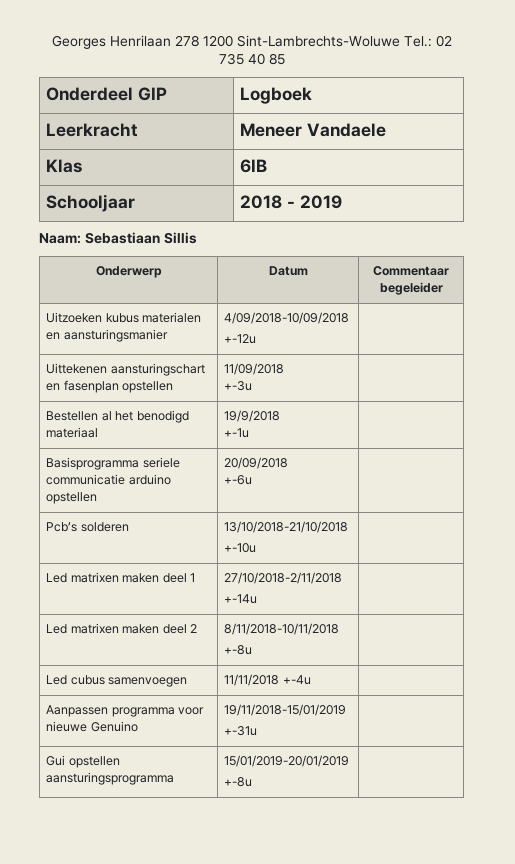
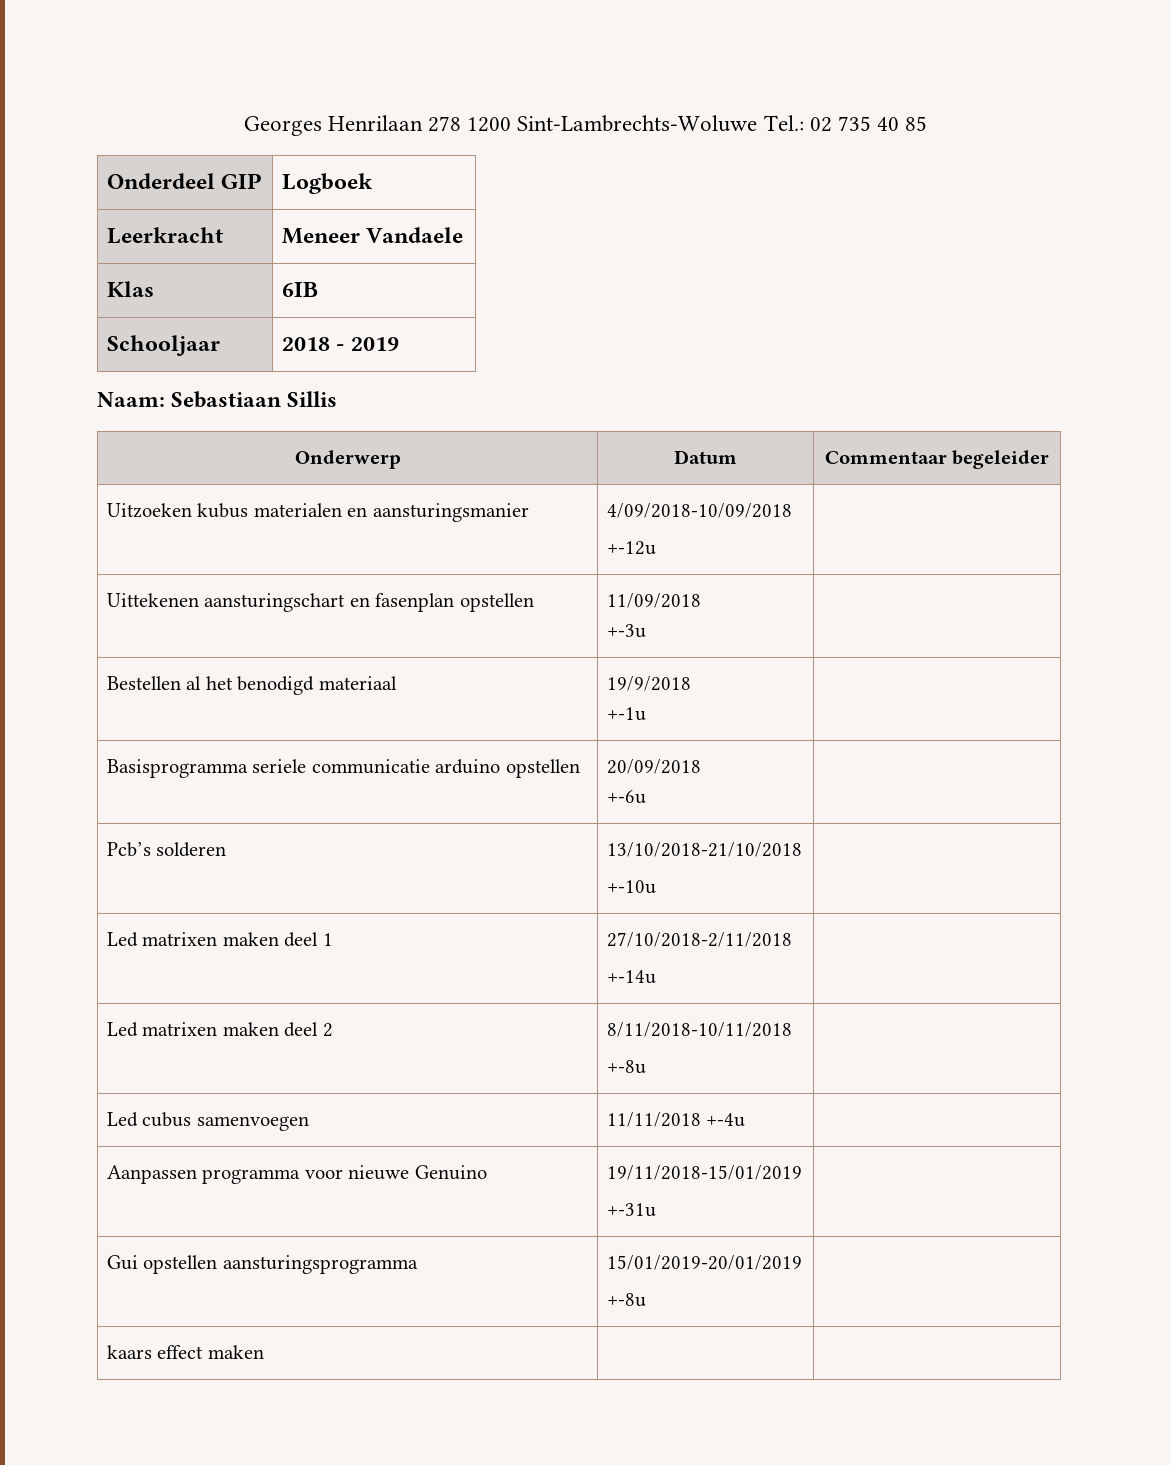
+ kaars effect maken | |

